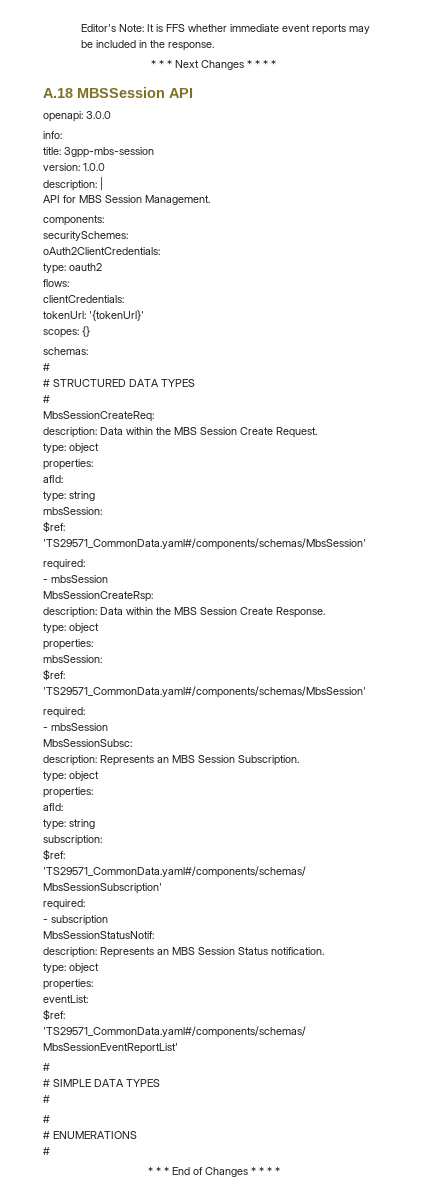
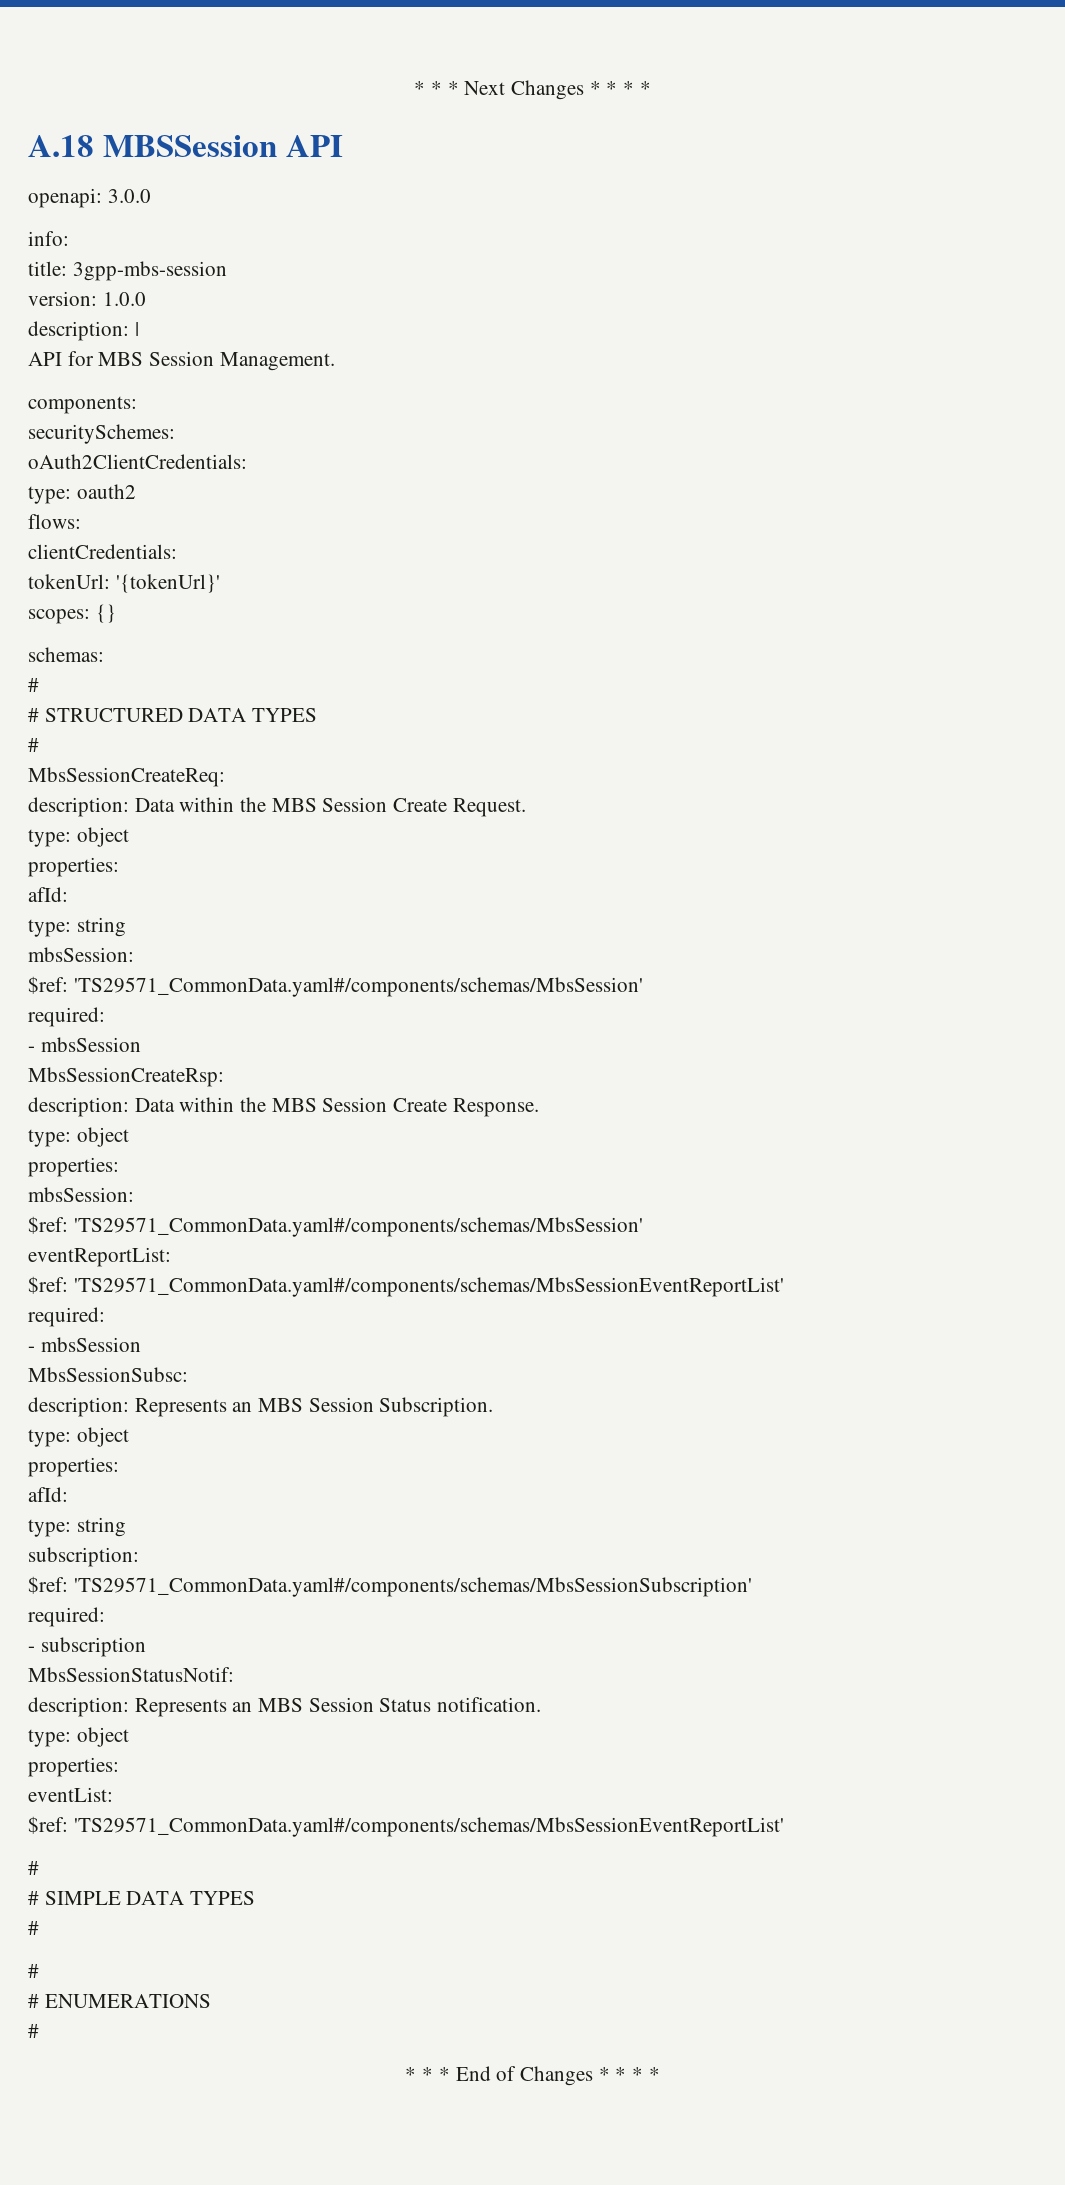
- Editor's Note: It is FFS whether immediate event reports may be included in the response.
+ eventReportList:
+ $ref: 'TS29571_CommonData.yaml#/components/schemas/MbsSessionEventReportList'

